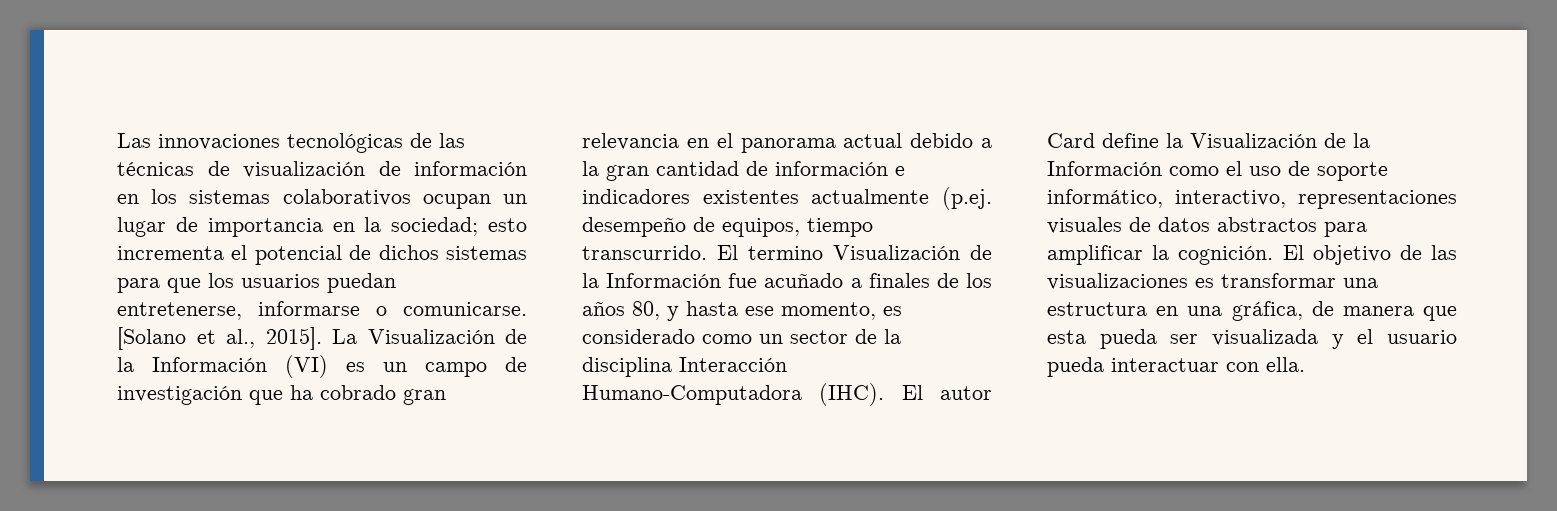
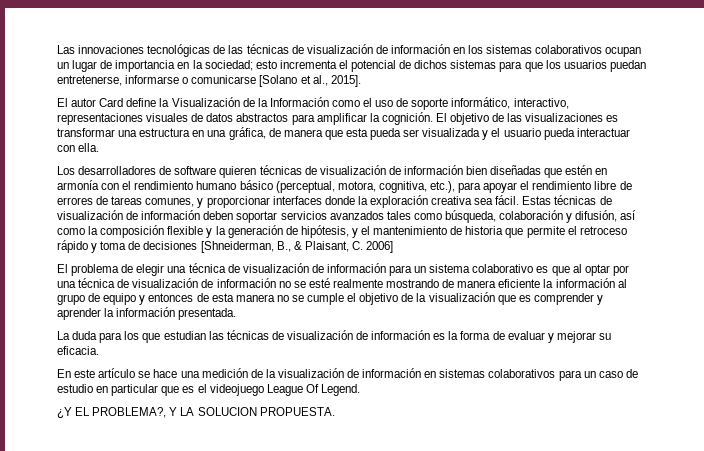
- esto incrementa el potencial de dichos sistemas para que los usuarios puedan entretenerse, informarse o comunicarse. [Solano et al., 2015]. La Visualización de la Información (VI) es un campo de investigación que ha cobrado gran relevancia en el panorama actual debido a la gran cantidad de información e indicadores existentes actualmente (p.ej. desempeño de equipos, tiempo transcurrido. El termino Visualización de la Información fue acuñado a finales de los años 80, y hasta ese momento, es considerado como un sector de la disciplina Interacción Humano-Computadora (IHC). El autor Card define la Visualización de la Información como el uso de soporte informático, interactivo, representaciones visuales de datos abstractos para amplificar la cognición.
+ esto incrementa el potencial de dichos sistemas para que los usuarios puedan entretenerse, informarse o comunicarse [Solano et al., 2015].
+ El autor Card define la Visualización de la Información como el uso de soporte informático, interactivo, representaciones visuales de datos abstractos para amplificar la cognición.
+ Los desarrolladores de software quieren técnicas de visualización de información bien diseñadas que estén en armonía con el rendimiento humano básico (perceptual, motora, cognitiva, etc.), para apoyar el rendimiento libre de errores de tareas comunes, y proporcionar interfaces donde la exploración creativa sea fácil. Estas técnicas de visualización de información deben soportar servicios avanzados tales como búsqueda, colaboración y difusión, así como la composición flexible y la generación de hipótesis, y el mantenimiento de historia que permite el retroceso rápido y toma de decisiones [Shneiderman, B., & Plaisant, C. 2006]
+ El problema de elegir una técnica de visualización de información para un sistema colaborativo es que al optar por una técnica de visualización de información no se esté realmente mostrando de manera eficiente la información al grupo de equipo y entonces de esta manera no se cumple el objetivo de la visualización que es comprender y aprender la información presentada.
+ La duda para los que estudian las técnicas de visualización de información es la forma de evaluar y mejorar su eficacia.
+ En este artículo se hace una medición de la visualización de información en sistemas colaborativos para un caso de estudio en particular que es el videojuego League Of Legend.
+ ¿Y EL PROBLEMA?, Y LA SOLUCION PROPUESTA.

